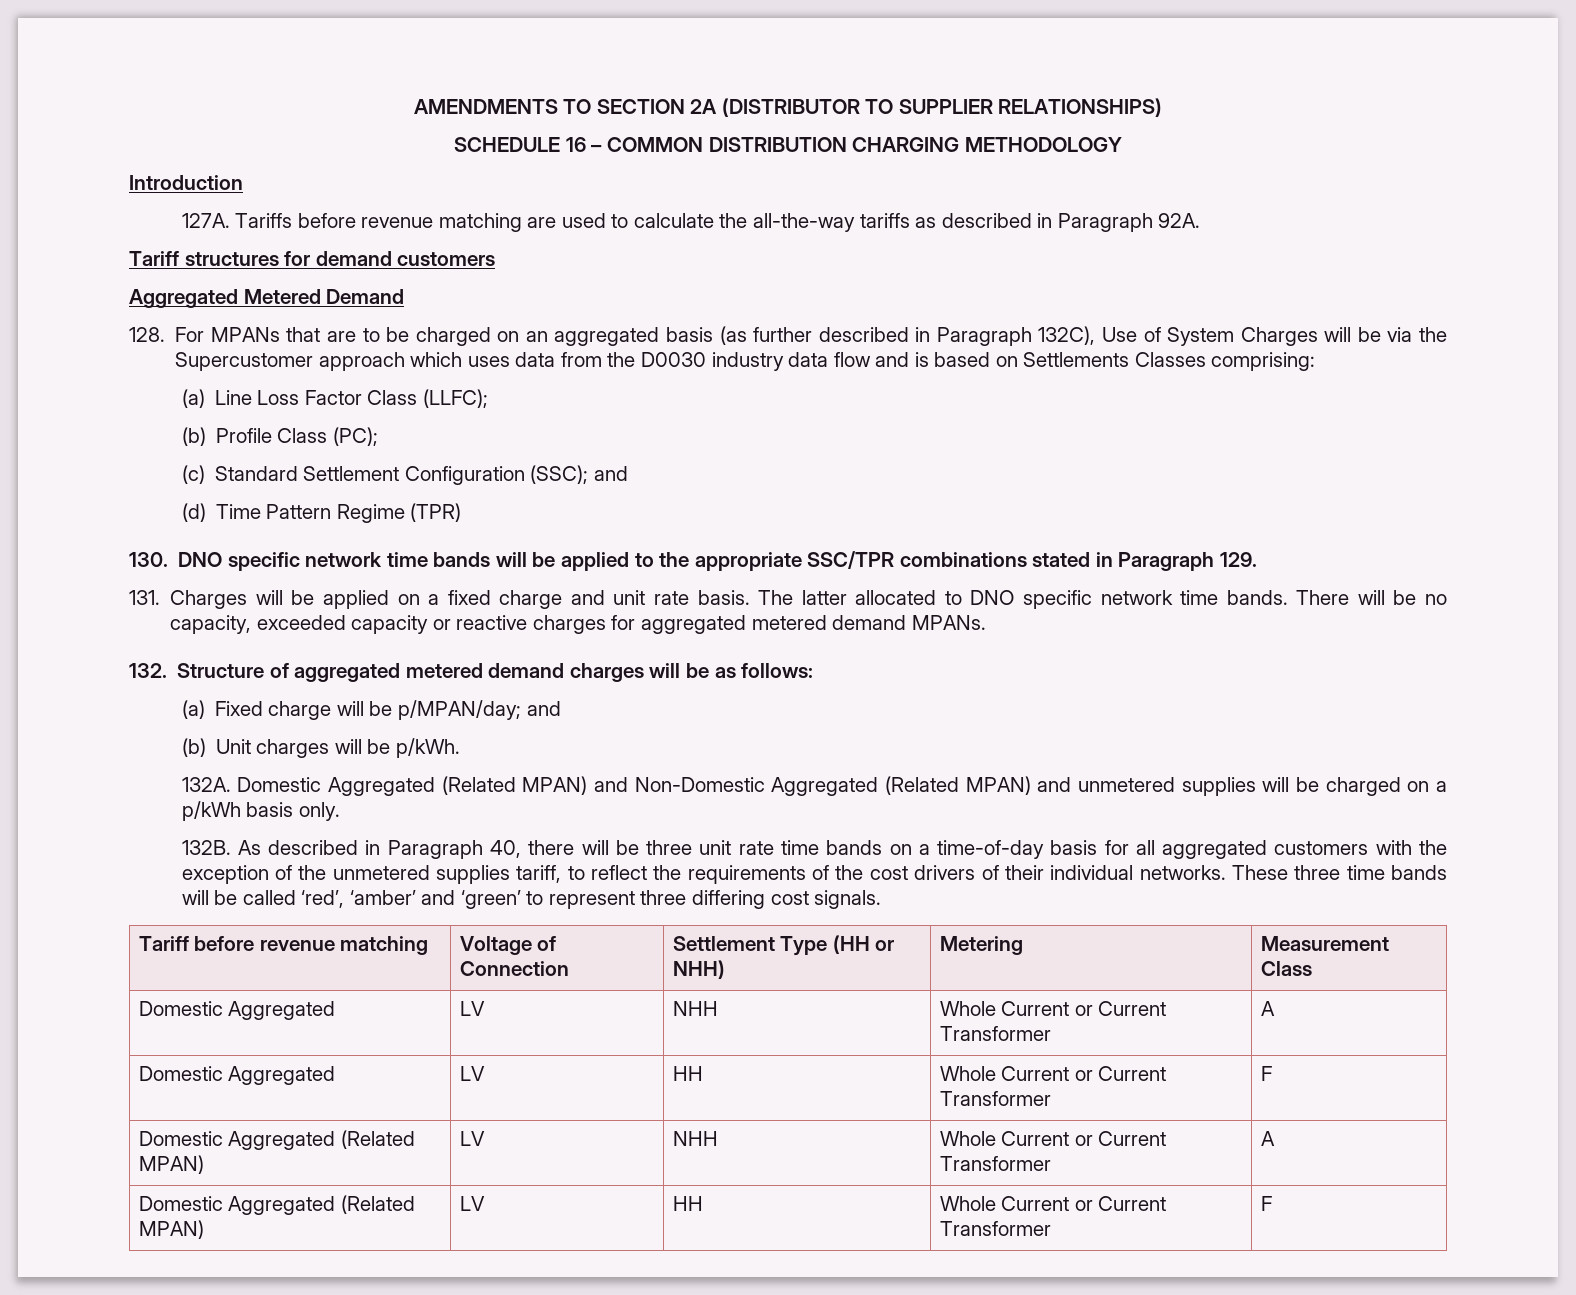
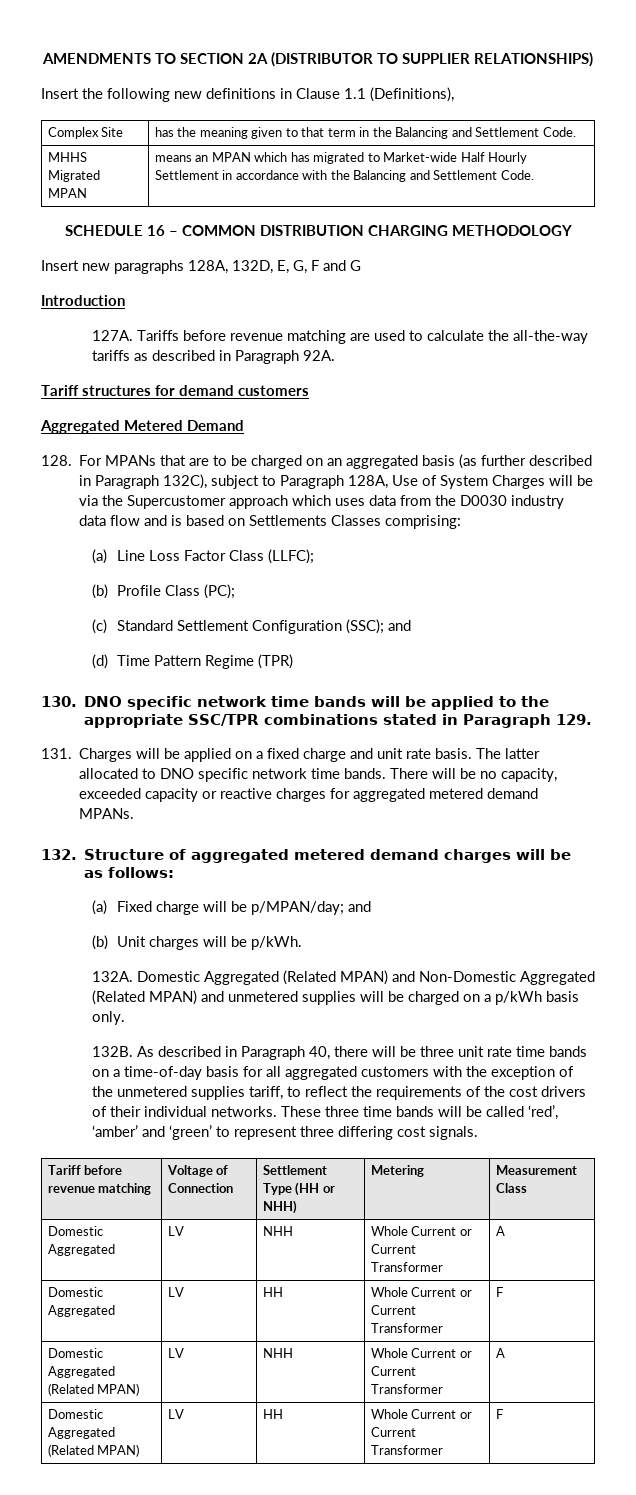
+ Insert the following new definitions in Clause 1.1 (Definitions),
+ Complex Site | has the meaning given to that term in the Balancing and Settlement Code.
+ MHHS Migrated MPAN | means an MPAN which has migrated to Market-wide Half Hourly Settlement in accordance with the Balancing and Settlement Code.
+ Insert new paragraphs 128A, 132D, E, G, F and G
- 128. For MPANs that are to be charged on an aggregated basis (as further described in Paragraph 132C), Use of System Charges will be via the Supercustomer approach which uses data from the D0030 industry data flow and is based on Settlements Classes comprising:
+ 128. For MPANs that are to be charged on an aggregated basis (as further described in Paragraph 132C), subject to Paragraph 128A, Use of System Charges will be via the Supercustomer approach which uses data from the D0030 industry data flow and is based on Settlements Classes comprising:

